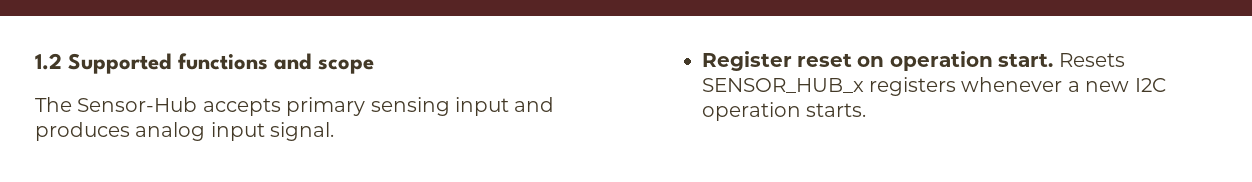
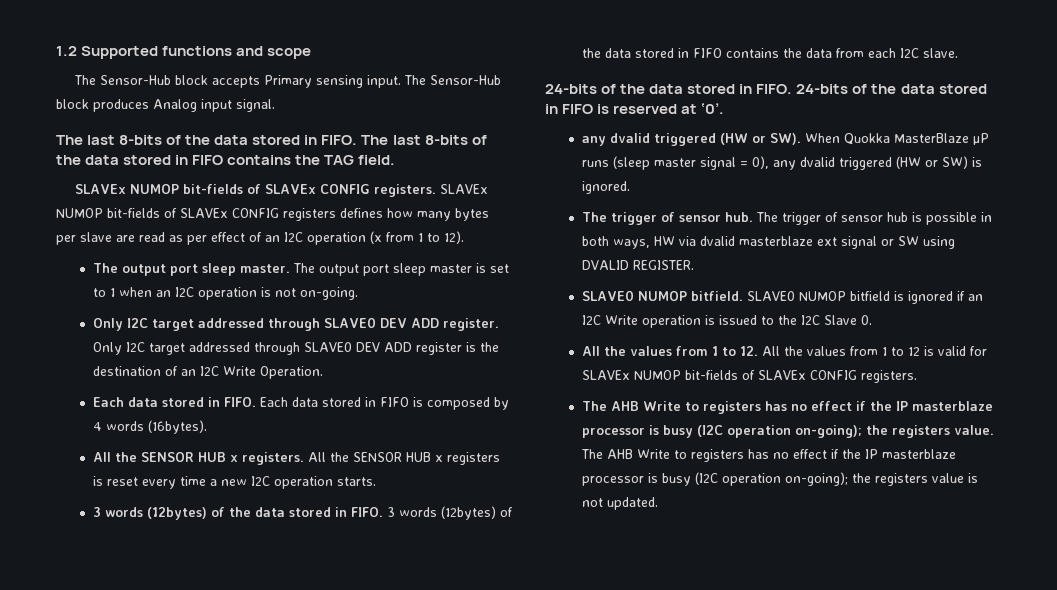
- The Sensor-Hub accepts primary sensing input and produces analog input signal.
- Register reset on operation start. Resets SENSOR_HUB_x registers whenever a new I2C operation starts.
+ The Sensor-Hub block accepts Primary sensing input. The Sensor-Hub block produces Analog input signal.
+ The last 8-bits of the data stored in FIFO. The last 8-bits of the data stored in FIFO contains the TAG field.
+ SLAVEx NUMOP bit-fields of SLAVEx CONFIG registers. SLAVEx NUMOP bit-fields of SLAVEx CONFIG registers defines how many bytes per slave are read as per effect of an I2C operation (x from 1 to 12).
+ The output port sleep master. The output port sleep master is set to 1 when an I2C operation is not on-going.
+ Only I2C target addressed through SLAVE0 DEV ADD register. Only I2C target addressed through SLAVE0 DEV ADD register is the destination of an I2C Write Operation.
+ Each data stored in FIFO. Each data stored in FIFO is composed by 4 words (16bytes).
+ All the SENSOR HUB x registers. All the SENSOR HUB x registers is reset every time a new I2C operation starts.
+ 3 words (12bytes) of the data stored in FIFO. 3 words (12bytes) of the data stored in FIFO contains the data from each I2C slave.
+ 24-bits of the data stored in FIFO. 24-bits of the data stored in FIFO is reserved at ‘0’.
+ any dvalid triggered (HW or SW). When Quokka MasterBlaze µP runs (sleep master signal = 0), any dvalid triggered (HW or SW) is ignored.
+ The trigger of sensor hub. The trigger of sensor hub is possible in both ways, HW via dvalid masterblaze ext signal or SW using DVALID REGISTER.
+ SLAVE0 NUMOP bitfield. SLAVE0 NUMOP bitfield is ignored if an I2C Write operation is issued to the I2C Slave 0.
+ All the values from 1 to 12. All the values from 1 to 12 is valid for SLAVEx NUMOP bit-fields of SLAVEx CONFIG registers.
+ The AHB Write to registers has no effect if the IP masterblaze processor is busy (I2C operation on-going); the registers value. The AHB Write to registers has no effect if the IP masterblaze processor is busy (I2C operation on-going); the registers value is not updated.

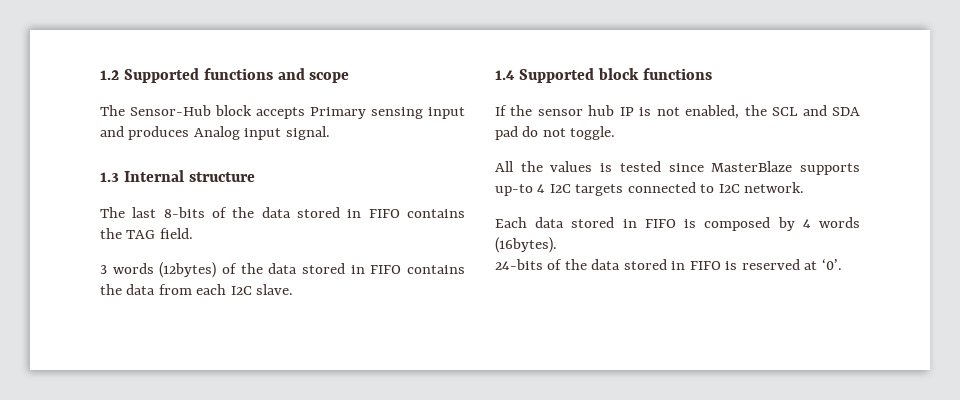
- The Sensor-Hub block accepts Primary sensing input. The Sensor-Hub block produces Analog input signal.
+ The Sensor-Hub block accepts Primary sensing input and produces Analog input signal.
- The last 8-bits of the data stored in FIFO. The last 8-bits of the data stored in FIFO contains the TAG field.
+ 1.3 Internal structure
+ The last 8-bits of the data stored in FIFO contains the TAG field.
- SLAVEx NUMOP bit-fields of SLAVEx CONFIG registers. SLAVEx NUMOP bit-fields of SLAVEx CONFIG registers defines how many bytes per slave are read as per effect of an I2C operation (x from 1 to 12).
- The output port sleep master. The output port sleep master is set to 1 when an I2C operation is not on-going.
- Only I2C target addressed through SLAVE0 DEV ADD register. Only I2C target addressed through SLAVE0 DEV ADD register is the destination of an I2C Write Operation.
- Each data stored in FIFO. Each data stored in FIFO is composed by 4 words (16bytes).
- All the SENSOR HUB x registers. All the SENSOR HUB x registers is reset every time a new I2C operation starts.
- 3 words (12bytes) of the data stored in FIFO.
- 24-bits of the data stored in FIFO. 24-bits of the data stored in FIFO is reserved at ‘0’.
+ 1.4 Supported block functions
+ If the sensor hub IP is not enabled, the SCL and SDA pad do not toggle.
+ All the values is tested since MasterBlaze supports up-to 4 I2C targets connected to I2C network.
+ Each data stored in FIFO is composed by 4 words (16bytes).
+ 24-bits of the data stored in FIFO is reserved at ‘0’.
- any dvalid triggered (HW or SW). When Quokka MasterBlaze µP runs (sleep master signal = 0), any dvalid triggered (HW or SW) is ignored.
- The trigger of sensor hub. The trigger of sensor hub is possible in both ways, HW via dvalid masterblaze ext signal or SW using DVALID REGISTER.
- SLAVE0 NUMOP bitfield. SLAVE0 NUMOP bitfield is ignored if an I2C Write operation is issued to the I2C Slave 0.
- All the values from 1 to 12. All the values from 1 to 12 is valid for SLAVEx NUMOP bit-fields of SLAVEx CONFIG registers.
- The AHB Write to registers has no effect if the IP masterblaze processor is busy (I2C operation on-going); the registers value. The AHB Write to registers has no effect if the IP masterblaze processor is busy (I2C operation on-going); the registers value is not updated.

